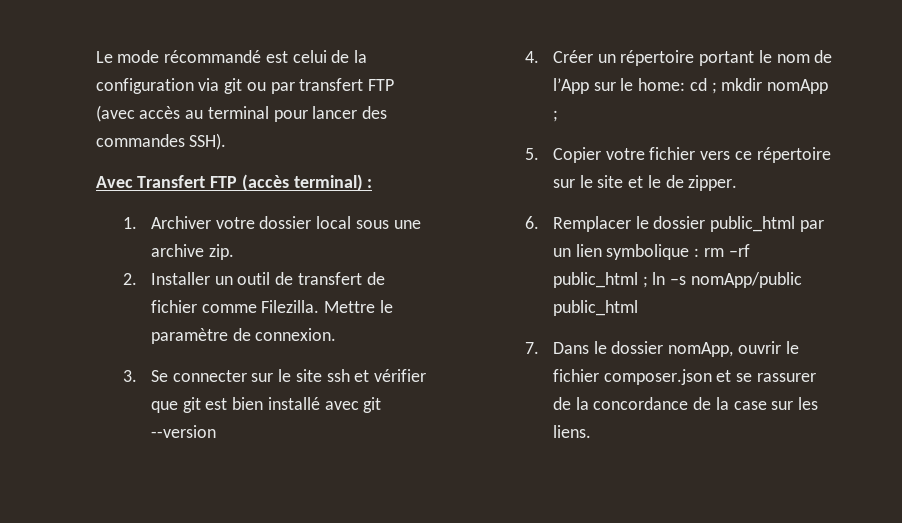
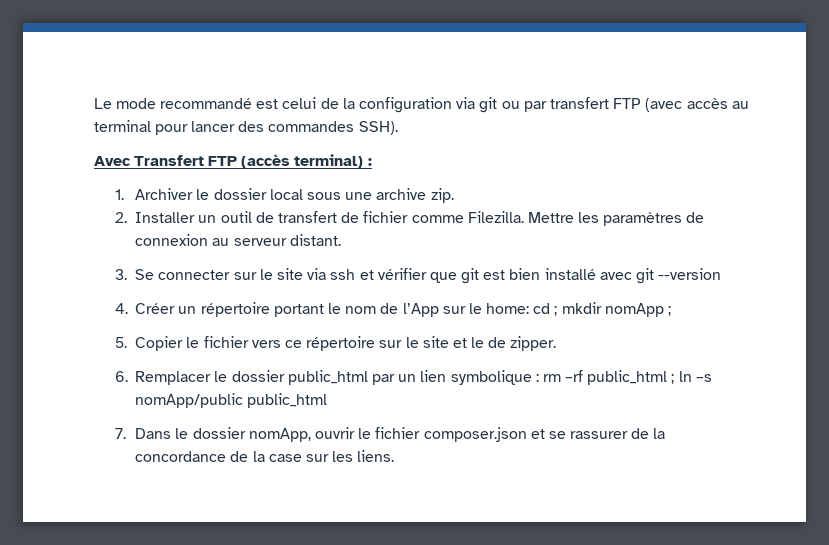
- Le mode récommandé est celui de la configuration via git ou par transfert FTP (avec accès au terminal pour lancer des commandes SSH).
+ Le mode recommandé est celui de la configuration via git ou par transfert FTP (avec accès au terminal pour lancer des commandes SSH).
- 1. Archiver votre dossier local sous une archive zip.
+ 1. Archiver le dossier local sous une archive zip.
- Mettre le paramètre de connexion.
+ Mettre les paramètres de connexion au serveur distant.
- 3. Se connecter sur le site ssh et vérifier que git est bien installé avec git --version
+ 3. Se connecter sur le site via ssh et vérifier que git est bien installé avec git --version
- 5. Copier votre fichier vers ce répertoire sur le site et le de zipper.
+ 5. Copier le fichier vers ce répertoire sur le site et le de zipper.

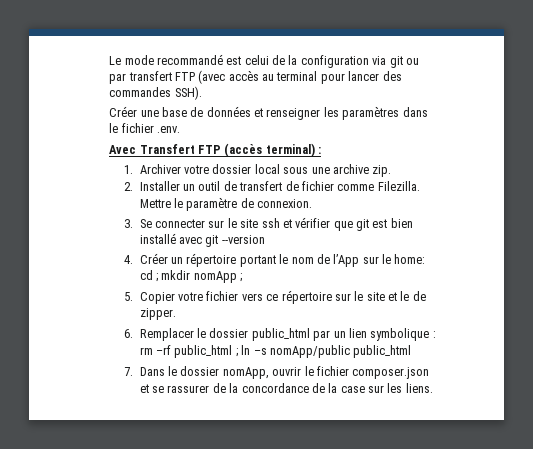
+ Créer une base de données et renseigner les paramètres dans le fichier .env.
- 1. Archiver le dossier local sous une archive zip.
+ 1. Archiver votre dossier local sous une archive zip.
- Mettre les paramètres de connexion au serveur distant.
+ Mettre le paramètre de connexion.
- 3. Se connecter sur le site via ssh et vérifier que git est bien installé avec git --version
+ 3. Se connecter sur le site ssh et vérifier que git est bien installé avec git --version
- 5. Copier le fichier vers ce répertoire sur le site et le de zipper.
+ 5. Copier votre fichier vers ce répertoire sur le site et le de zipper.

